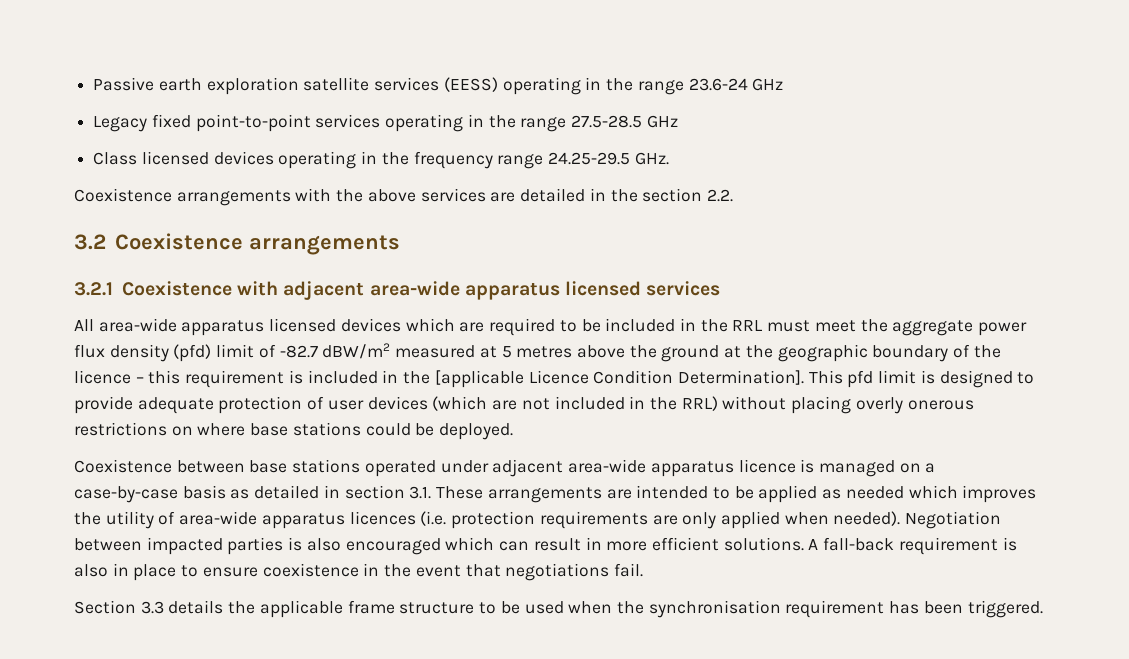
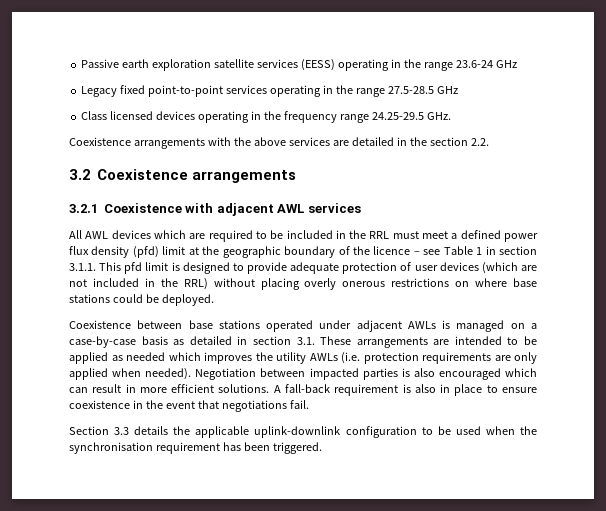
- 3.2.1 Coexistence with adjacent area-wide apparatus licensed services
+ 3.2.1 Coexistence with adjacent AWL services
- All area-wide apparatus licensed devices which are required to be included in the RRL must meet the aggregate power flux density (pfd) limit of -82.7 dBW/m2 measured at 5 metres above the ground at the geographic boundary of the licence – this requirement is included in the [applicable Licence Condition Determination]. This pfd limit is designed to provide adequate protection of user devices (which are not included in the RRL) without placing overly onerous restrictions on where base stations could be deployed.
+ All AWL devices which are required to be included in the RRL must meet a defined power flux density (pfd) limit at the geographic boundary of the licence – see Table 1 in section 3.1.1. This pfd limit is designed to provide adequate protection of user devices (which are not included in the RRL) without placing overly onerous restrictions on where base stations could be deployed.
- Coexistence between base stations operated under adjacent area-wide apparatus licence is managed on a case-by-case basis as detailed in section 3.1. These arrangements are intended to be applied as needed which improves the utility of area-wide apparatus licences (i.e. protection requirements are only applied when needed).
+ Coexistence between base stations operated under adjacent AWLs is managed on a case-by-case basis as detailed in section 3.1. These arrangements are intended to be applied as needed which improves the utility AWLs (i.e. protection requirements are only applied when needed).
- Section 3.3 details the applicable frame structure to be used when the synchronisation requirement has been triggered.
+ Section 3.3 details the applicable uplink-downlink configuration to be used when the synchronisation requirement has been triggered.

